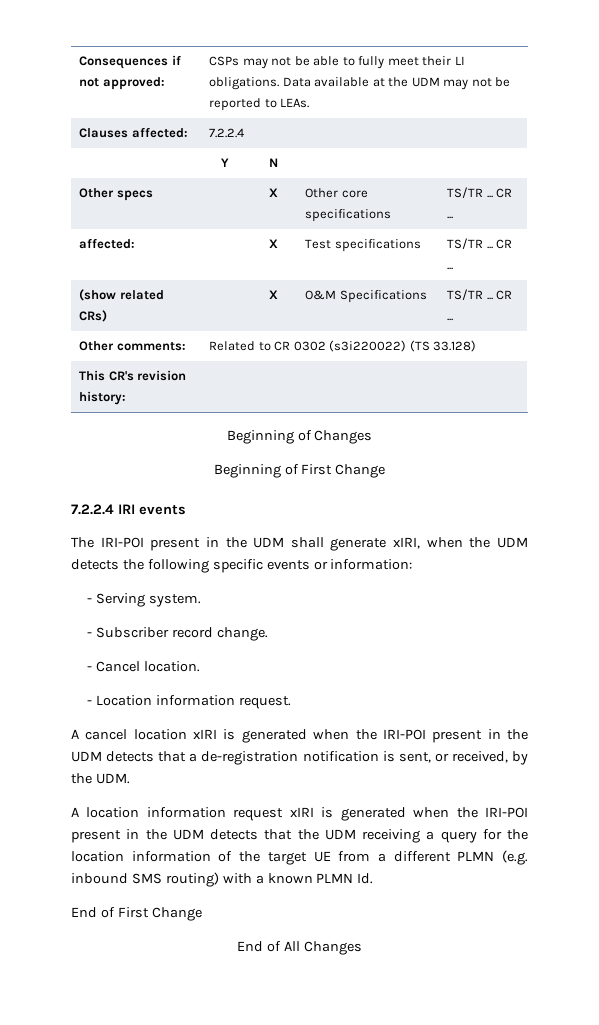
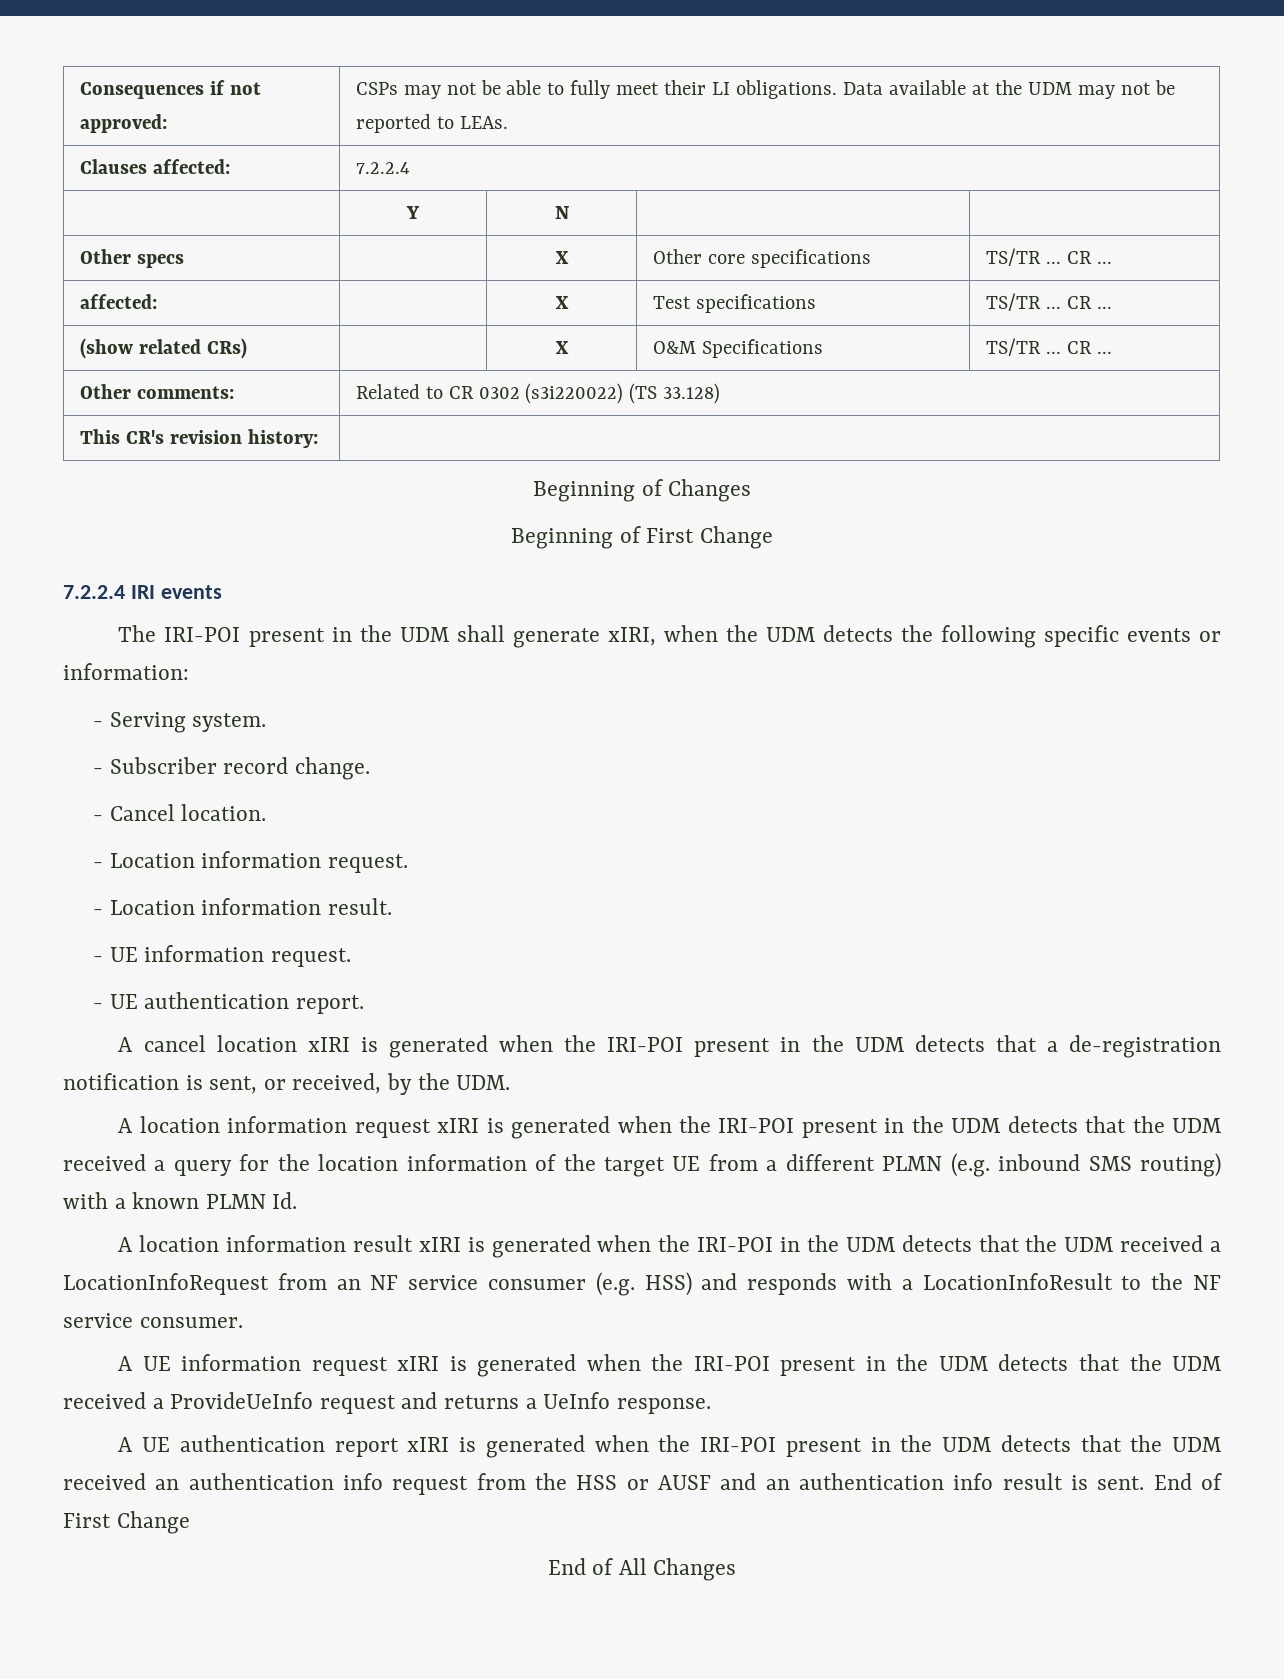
+ - Location information result.
+ - UE information request.
+ - UE authentication report.
- A location information request xIRI is generated when the IRI-POI present in the UDM detects that the UDM receiving a query for the location information of the target UE from a different PLMN (e.g. inbound SMS routing) with a known PLMN Id.
+ A location information request xIRI is generated when the IRI-POI present in the UDM detects that the UDM received a query for the location information of the target UE from a different PLMN (e.g. inbound SMS routing) with a known PLMN Id.
+ A location information result xIRI is generated when the IRI-POI in the UDM detects that the UDM received a LocationInfoRequest from an NF service consumer (e.g. HSS) and responds with a LocationInfoResult to the NF service consumer.
+ A UE information request xIRI is generated when the IRI-POI present in the UDM detects that the UDM received a ProvideUeInfo request and returns a UeInfo response.
+ A UE authentication report xIRI is generated when the IRI-POI present in the UDM detects that the UDM received an authentication info request from the HSS or AUSF and an authentication info result is sent.

